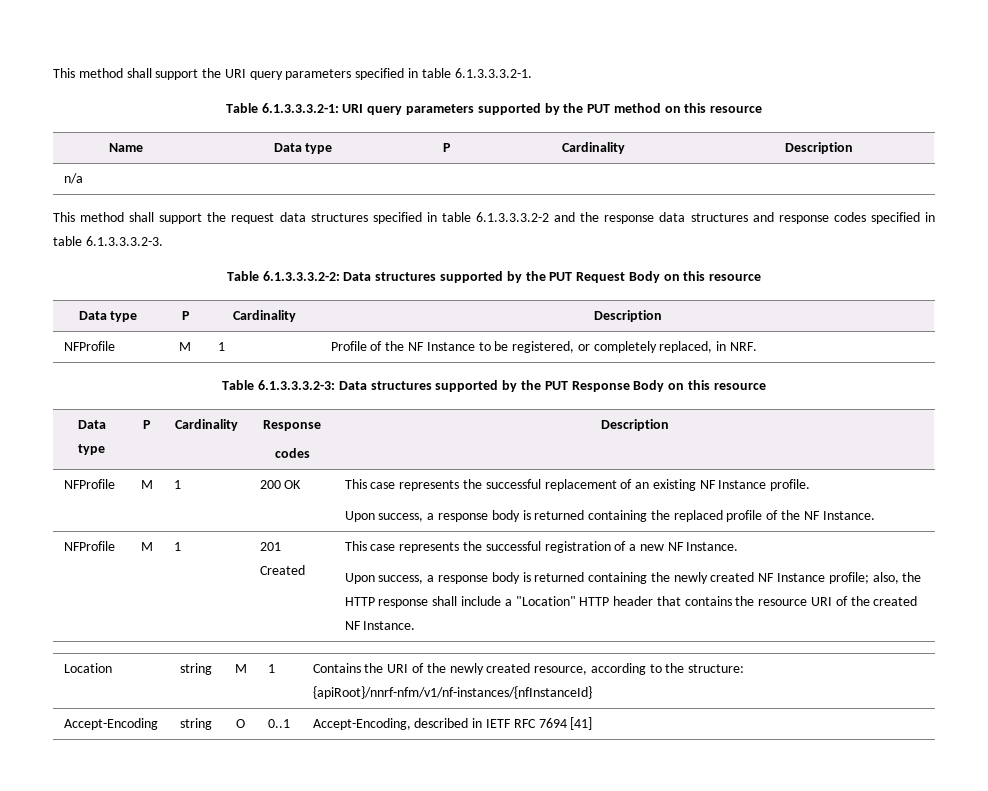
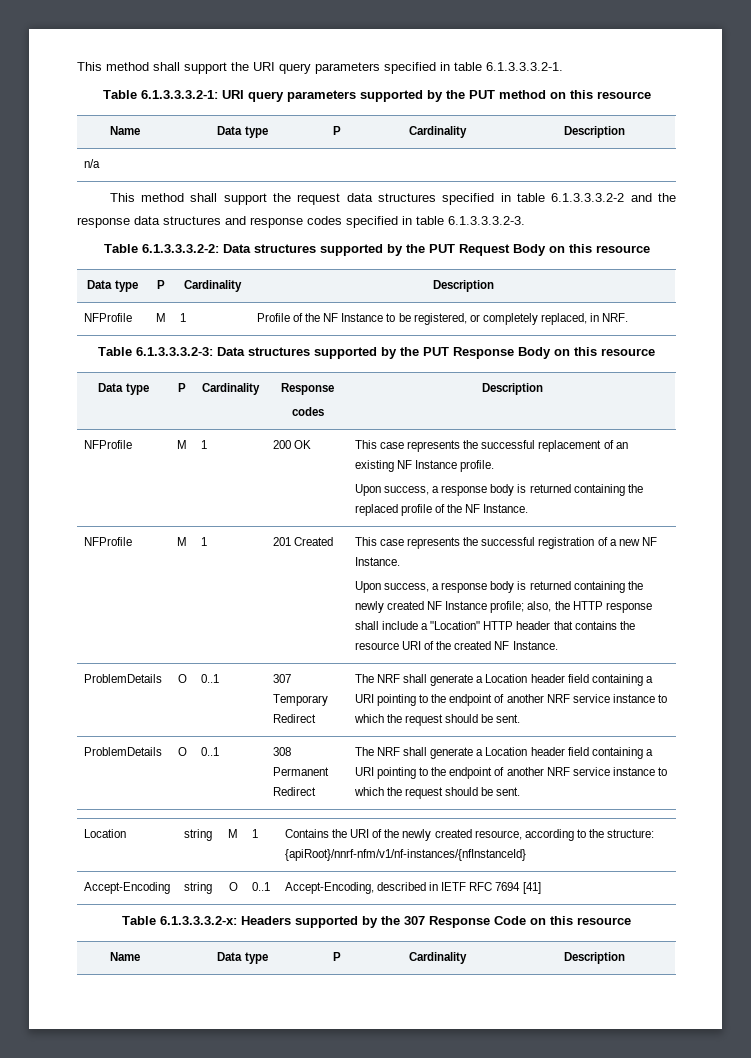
+ ProblemDetails | O | 0..1 | 307 Temporary Redirect | The NRF shall generate a Location header field containing a URI pointing to the endpoint of another NRF service instance to which the request should be sent.
+ ProblemDetails | O | 0..1 | 308 Permanent Redirect | The NRF shall generate a Location header field containing a URI pointing to the endpoint of another NRF service instance to which the request should be sent.
+ Table 6.1.3.3.3.2-x: Headers supported by the 307 Response Code on this resource
+ Name | Data type | P | Cardinality | Description

